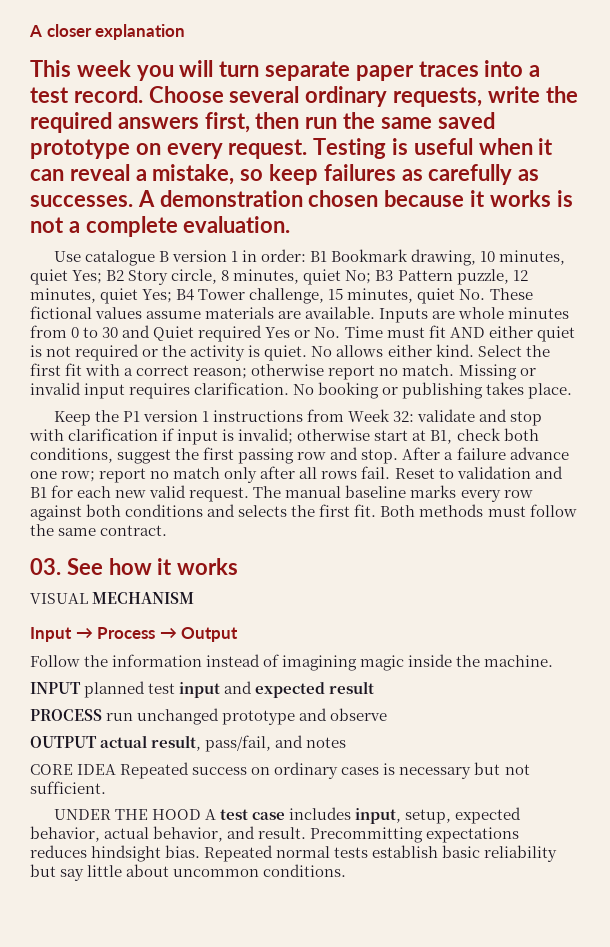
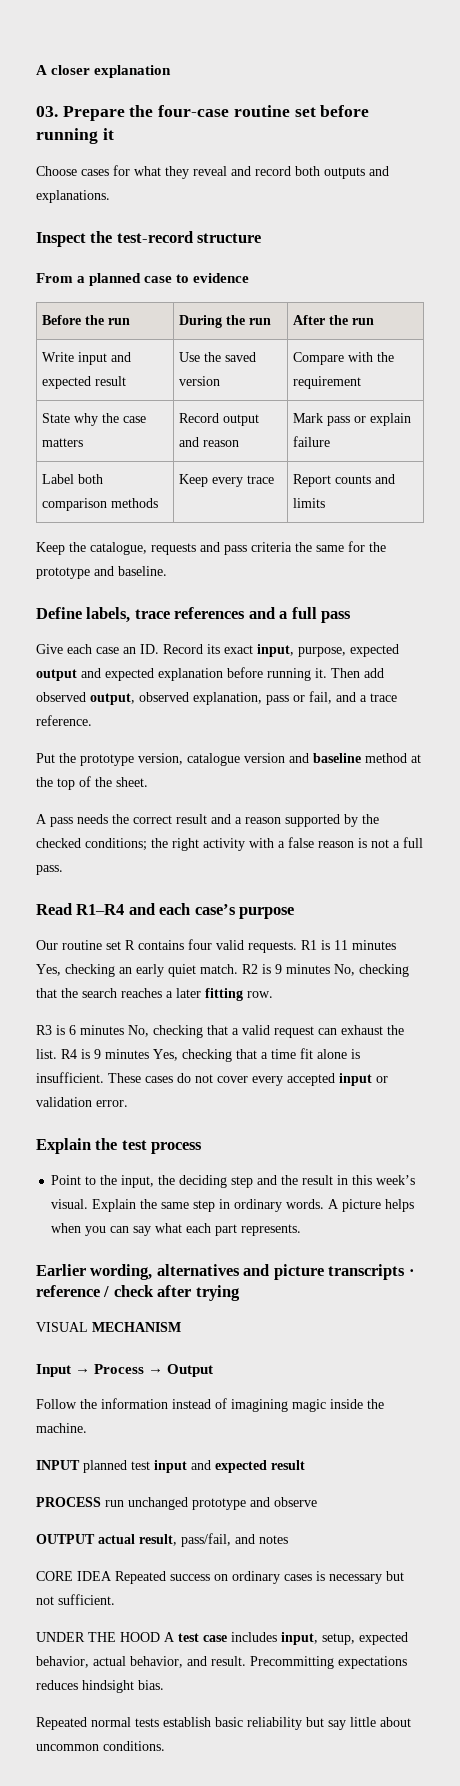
- This week you will turn separate paper traces into a test record. Choose several ordinary requests, write the required answers first, then run the same saved prototype on every request. Testing is useful when it can reveal a mistake, so keep failures as carefully as successes. A demonstration chosen because it works is not a complete evaluation.
- Use catalogue B version 1 in order: B1 Bookmark drawing, 10 minutes, quiet Yes; B2 Story circle, 8 minutes, quiet No; B3 Pattern puzzle, 12 minutes, quiet Yes; B4 Tower challenge, 15 minutes, quiet No. These fictional values assume materials are available. Inputs are whole minutes from 0 to 30 and Quiet required Yes or No. Time must fit AND either quiet is not required or the activity is quiet. No allows either kind. Select the first fit with a correct reason; otherwise report no match. Missing or invalid input requires clarification. No booking or publishing takes place.
- Keep the P1 version 1 instructions from Week 32: validate and stop with clarification if input is invalid; otherwise start at B1, check both conditions, suggest the first passing row and stop. After a failure advance one row; report no match only after all rows fail. Reset to validation and B1 for each new valid request. The manual baseline marks every row against both conditions and selects the first fit. Both methods must follow the same contract.
- 03. See how it works
+ 03. Prepare the four-case routine set before running it
+ Choose cases for what they reveal and record both outputs and explanations.
+ Inspect the test-record structure
+ From a planned case to evidence
+ Before the run | During the run | After the run
+ Write input and expected result | Use the saved version | Compare with the requirement
+ State why the case matters | Record output and reason | Mark pass or explain failure
+ Label both comparison methods | Keep every trace | Report counts and limits
+ Keep the catalogue, requests and pass criteria the same for the prototype and baseline.
+ Define labels, trace references and a full pass
+ Give each case an ID. Record its exact input, purpose, expected output and expected explanation before running it. Then add observed output, observed explanation, pass or fail, and a trace reference.
+ Put the prototype version, catalogue version and baseline method at the top of the sheet.
+ A pass needs the correct result and a reason supported by the checked conditions; the right activity with a false reason is not a full pass.
+ Read R1–R4 and each case’s purpose
+ Our routine set R contains four valid requests. R1 is 11 minutes Yes, checking an early quiet match. R2 is 9 minutes No, checking that the search reaches a later fitting row.
+ R3 is 6 minutes No, checking that a valid request can exhaust the list. R4 is 9 minutes Yes, checking that a time fit alone is insufficient. These cases do not cover every accepted input or validation error.
+ Explain the test process
+ Point to the input, the deciding step and the result in this week’s visual. Explain the same step in ordinary words. A picture helps when you can say what each part represents.
+ Earlier wording, alternatives and picture transcripts · reference / check after trying
- Precommitting expectations reduces hindsight bias. Repeated normal tests establish basic reliability but say little about uncommon conditions.
+ Precommitting expectations reduces hindsight bias.
+ Repeated normal tests establish basic reliability but say little about uncommon conditions.

